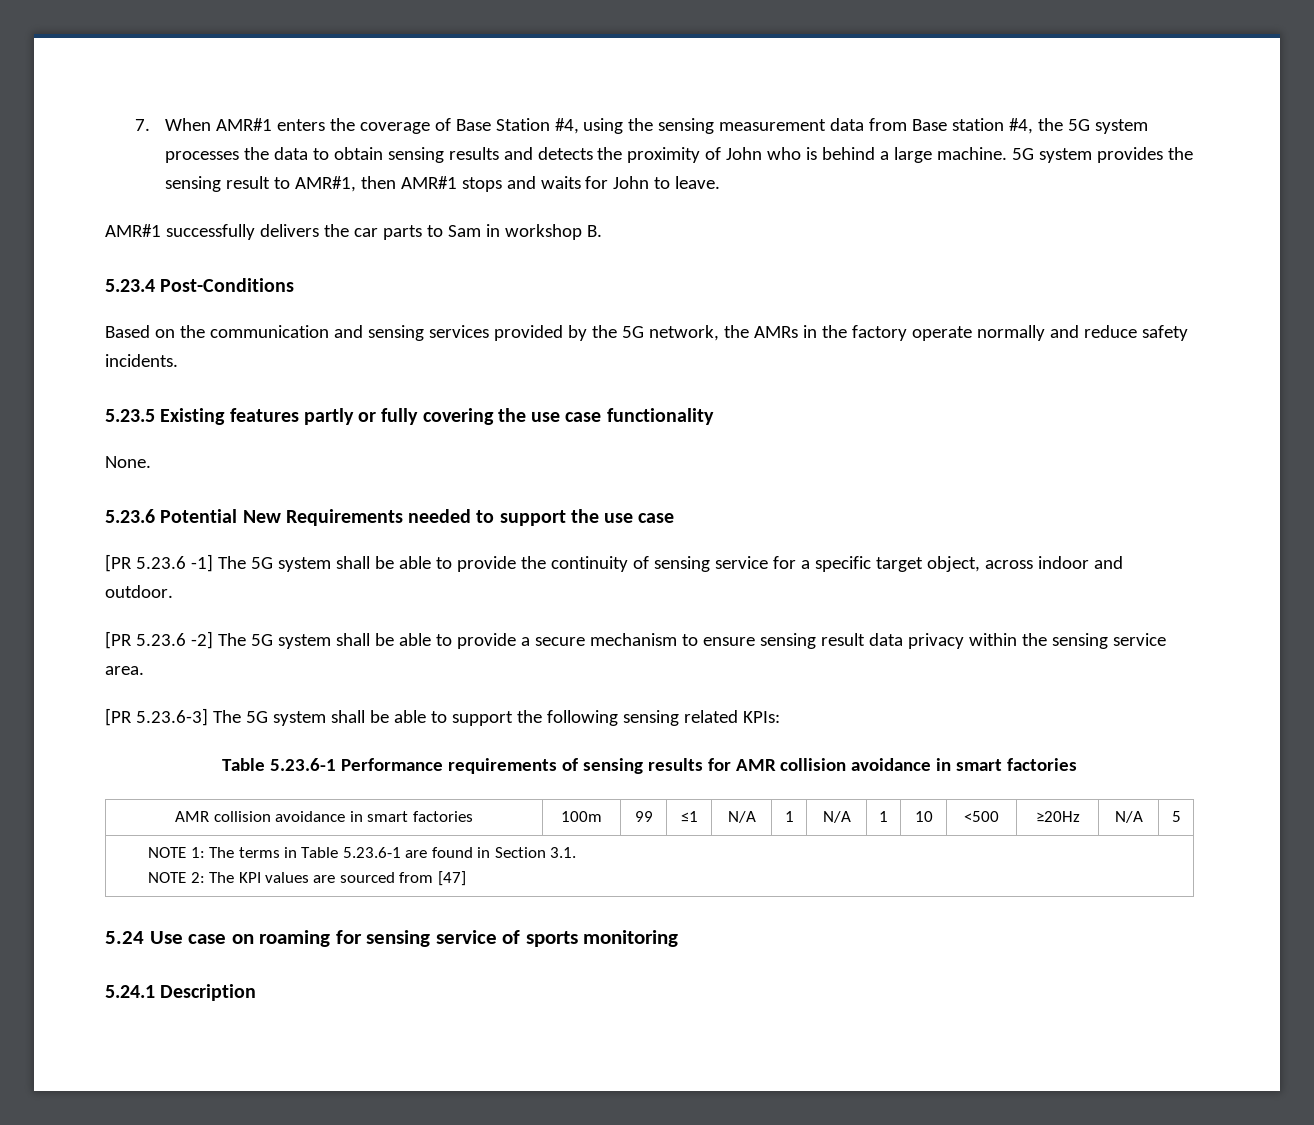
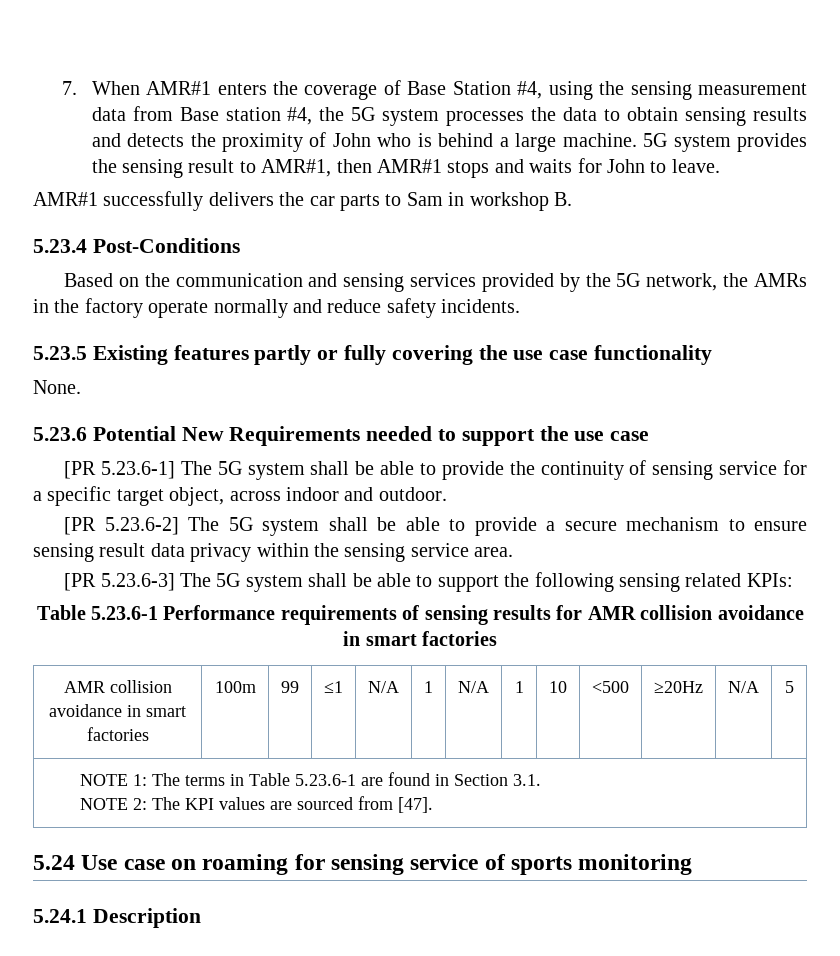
- [PR 5.23.6 -1] The 5G system shall be able to provide the continuity of sensing service for a specific target object, across indoor and outdoor.
+ [PR 5.23.6-1] The 5G system shall be able to provide the continuity of sensing service for a specific target object, across indoor and outdoor.
- [PR 5.23.6 -2] The 5G system shall be able to provide a secure mechanism to ensure sensing result data privacy within the sensing service area.
+ [PR 5.23.6-2] The 5G system shall be able to provide a secure mechanism to ensure sensing result data privacy within the sensing service area.
  NOTE 1: The terms in Table 5.23.6-1 are found in Section 3.1.
- NOTE 2: The KPI values are sourced from [47]
+ NOTE 2: The KPI values are sourced from [47].

